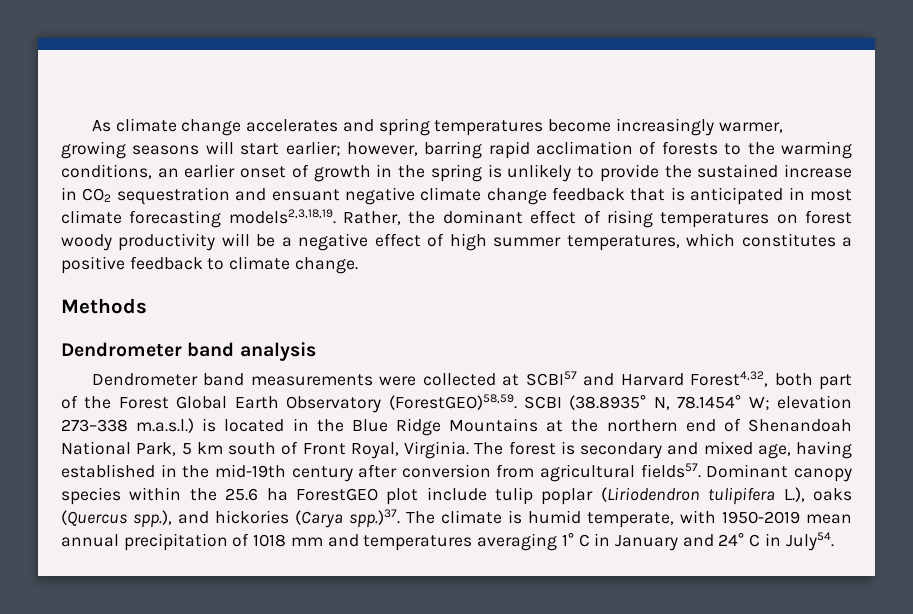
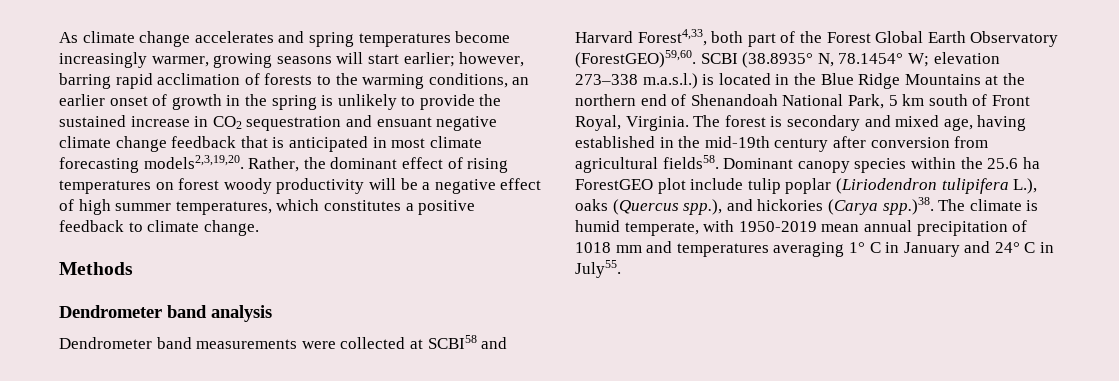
- As climate change accelerates and spring temperatures become increasingly warmer, growing seasons will start earlier; however, barring rapid acclimation of forests to the warming conditions, an earlier onset of growth in the spring is unlikely to provide the sustained increase in CO2 sequestration and ensuant negative climate change feedback that is anticipated in most climate forecasting models2,3,18,19.
+ As climate change accelerates and spring temperatures become increasingly warmer, growing seasons will start earlier; however, barring rapid acclimation of forests to the warming conditions, an earlier onset of growth in the spring is unlikely to provide the sustained increase in CO2 sequestration and ensuant negative climate change feedback that is anticipated in most climate forecasting models2,3,19,20.
- Dendrometer band measurements were collected at SCBI57 and Harvard Forest4,32, both part of the Forest Global Earth Observatory (ForestGEO)58,59.
+ Dendrometer band measurements were collected at SCBI58 and Harvard Forest4,33, both part of the Forest Global Earth Observatory (ForestGEO)59,60.
- The forest is secondary and mixed age, having established in the mid-19th century after conversion from agricultural fields57.
+ The forest is secondary and mixed age, having established in the mid-19th century after conversion from agricultural fields58.
- Dominant canopy species within the 25.6 ha ForestGEO plot include tulip poplar (Liriodendron tulipifera L.), oaks (Quercus spp.), and hickories (Carya spp.)37. The climate is humid temperate, with 1950-2019 mean annual precipitation of 1018 mm and temperatures averaging 1° C in January and 24° C in July54.
+ Dominant canopy species within the 25.6 ha ForestGEO plot include tulip poplar (Liriodendron tulipifera L.), oaks (Quercus spp.), and hickories (Carya spp.)38. The climate is humid temperate, with 1950-2019 mean annual precipitation of 1018 mm and temperatures averaging 1° C in January and 24° C in July55.

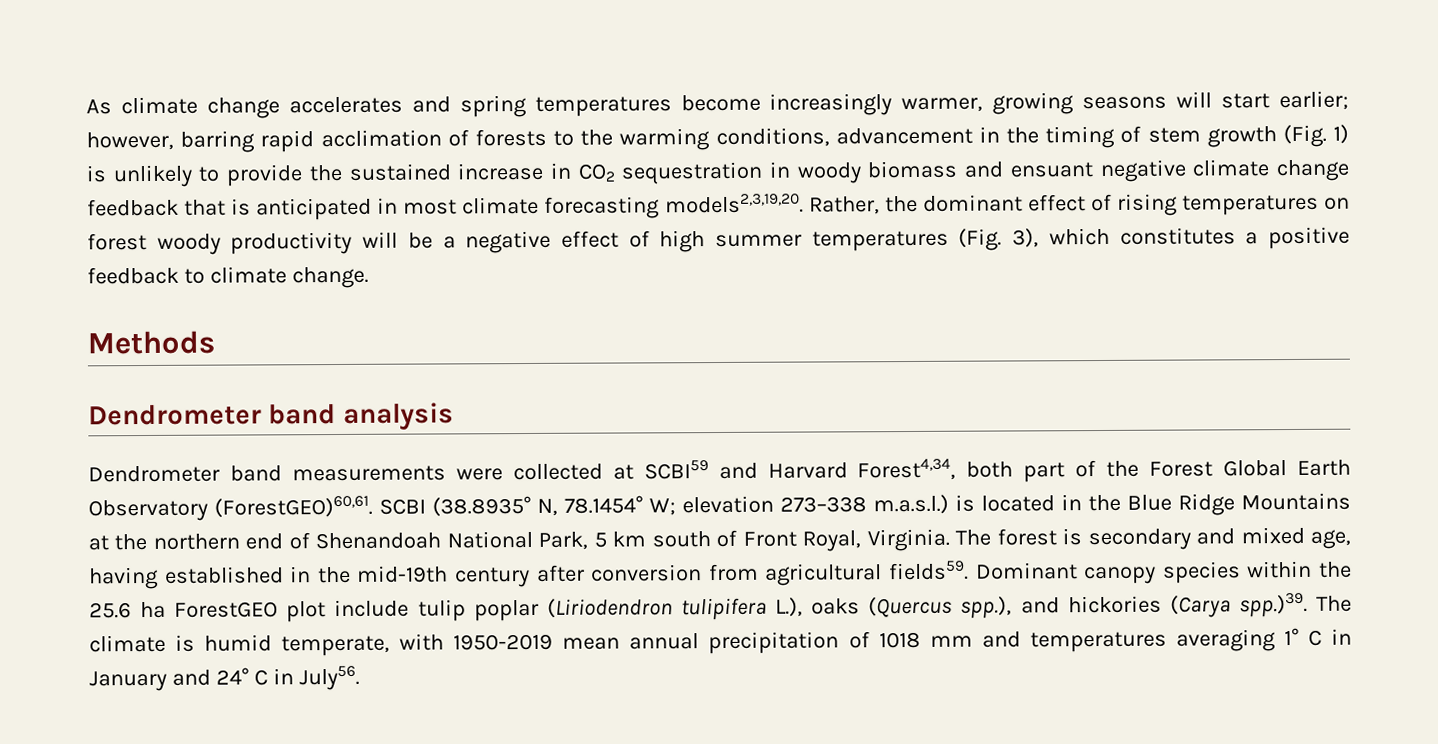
- As climate change accelerates and spring temperatures become increasingly warmer, growing seasons will start earlier; however, barring rapid acclimation of forests to the warming conditions, an earlier onset of growth in the spring is unlikely to provide the sustained increase in CO2 sequestration and ensuant negative climate change feedback that is anticipated in most climate forecasting models2,3,19,20.
+ As climate change accelerates and spring temperatures become increasingly warmer, growing seasons will start earlier; however, barring rapid acclimation of forests to the warming conditions, advancement in the timing of stem growth (Fig. 1) is unlikely to provide the sustained increase in CO2 sequestration in woody biomass and ensuant negative climate change feedback that is anticipated in most climate forecasting models2,3,19,20.
- Rather, the dominant effect of rising temperatures on forest woody productivity will be a negative effect of high summer temperatures, which constitutes a positive feedback to climate change.
+ Rather, the dominant effect of rising temperatures on forest woody productivity will be a negative effect of high summer temperatures (Fig. 3), which constitutes a positive feedback to climate change.
- Dendrometer band measurements were collected at SCBI58 and Harvard Forest4,33, both part of the Forest Global Earth Observatory (ForestGEO)59,60.
+ Dendrometer band measurements were collected at SCBI59 and Harvard Forest4,34, both part of the Forest Global Earth Observatory (ForestGEO)60,61.
- The forest is secondary and mixed age, having established in the mid-19th century after conversion from agricultural fields58.
+ The forest is secondary and mixed age, having established in the mid-19th century after conversion from agricultural fields59.
- Dominant canopy species within the 25.6 ha ForestGEO plot include tulip poplar (Liriodendron tulipifera L.), oaks (Quercus spp.), and hickories (Carya spp.)38. The climate is humid temperate, with 1950-2019 mean annual precipitation of 1018 mm and temperatures averaging 1° C in January and 24° C in July55.
+ Dominant canopy species within the 25.6 ha ForestGEO plot include tulip poplar (Liriodendron tulipifera L.), oaks (Quercus spp.), and hickories (Carya spp.)39. The climate is humid temperate, with 1950-2019 mean annual precipitation of 1018 mm and temperatures averaging 1° C in January and 24° C in July56.

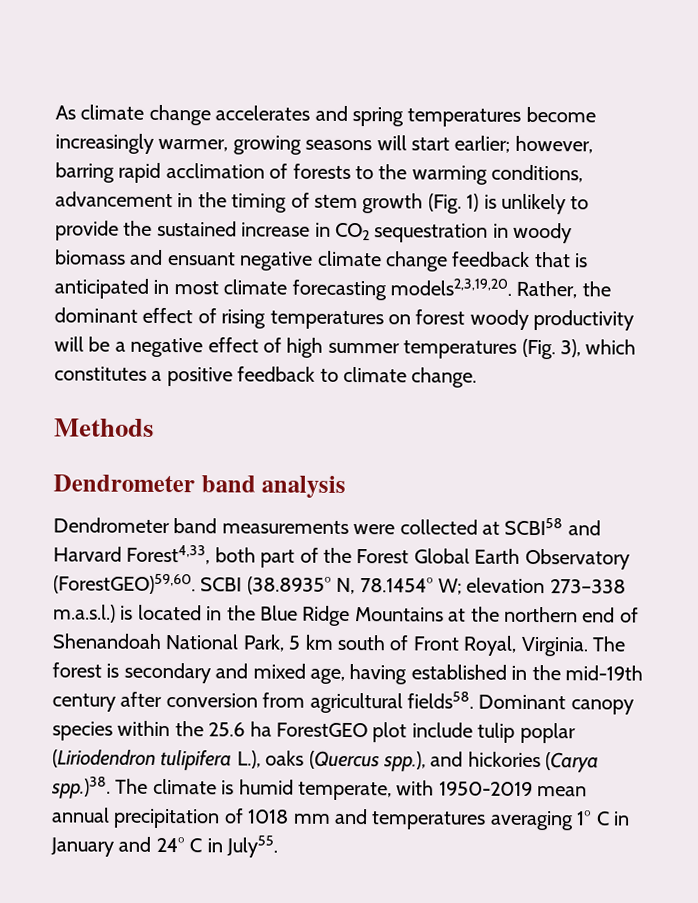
- Dendrometer band measurements were collected at SCBI59 and Harvard Forest4,34, both part of the Forest Global Earth Observatory (ForestGEO)60,61.
+ Dendrometer band measurements were collected at SCBI58 and Harvard Forest4,33, both part of the Forest Global Earth Observatory (ForestGEO)59,60.
- The forest is secondary and mixed age, having established in the mid-19th century after conversion from agricultural fields59.
+ The forest is secondary and mixed age, having established in the mid-19th century after conversion from agricultural fields58.
- Dominant canopy species within the 25.6 ha ForestGEO plot include tulip poplar (Liriodendron tulipifera L.), oaks (Quercus spp.), and hickories (Carya spp.)39. The climate is humid temperate, with 1950-2019 mean annual precipitation of 1018 mm and temperatures averaging 1° C in January and 24° C in July56.
+ Dominant canopy species within the 25.6 ha ForestGEO plot include tulip poplar (Liriodendron tulipifera L.), oaks (Quercus spp.), and hickories (Carya spp.)38. The climate is humid temperate, with 1950-2019 mean annual precipitation of 1018 mm and temperatures averaging 1° C in January and 24° C in July55.

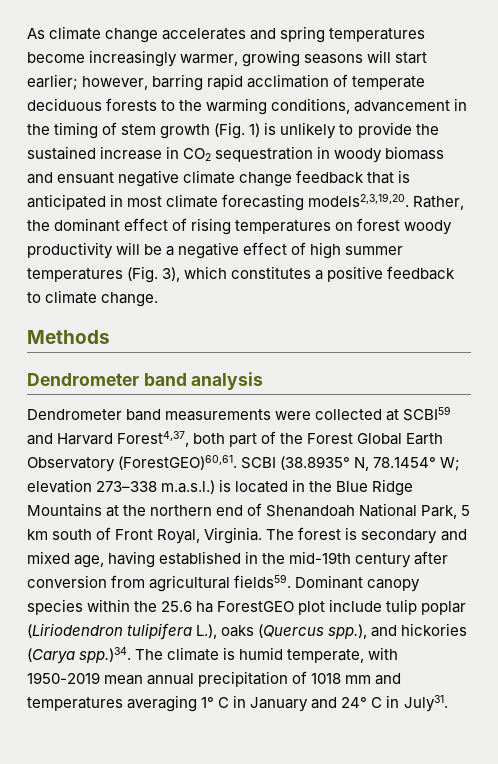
- however, barring rapid acclimation of forests to the warming conditions, advancement in the timing of stem growth (Fig. 1) is unlikely to provide the sustained increase in CO2 sequestration in woody biomass and ensuant negative climate change feedback that is anticipated in most climate forecasting models2,3,19,20.
+ however, barring rapid acclimation of temperate deciduous forests to the warming conditions, advancement in the timing of stem growth (Fig. 1) is unlikely to provide the sustained increase in CO2 sequestration in woody biomass and ensuant negative climate change feedback that is anticipated in most climate forecasting models2,3,19,20.
- Dendrometer band measurements were collected at SCBI58 and Harvard Forest4,33, both part of the Forest Global Earth Observatory (ForestGEO)59,60.
+ Dendrometer band measurements were collected at SCBI59 and Harvard Forest4,37, both part of the Forest Global Earth Observatory (ForestGEO)60,61.
- The forest is secondary and mixed age, having established in the mid-19th century after conversion from agricultural fields58.
+ The forest is secondary and mixed age, having established in the mid-19th century after conversion from agricultural fields59.
- Dominant canopy species within the 25.6 ha ForestGEO plot include tulip poplar (Liriodendron tulipifera L.), oaks (Quercus spp.), and hickories (Carya spp.)38. The climate is humid temperate, with 1950-2019 mean annual precipitation of 1018 mm and temperatures averaging 1° C in January and 24° C in July55.
+ Dominant canopy species within the 25.6 ha ForestGEO plot include tulip poplar (Liriodendron tulipifera L.), oaks (Quercus spp.), and hickories (Carya spp.)34. The climate is humid temperate, with 1950-2019 mean annual precipitation of 1018 mm and temperatures averaging 1° C in January and 24° C in July31.

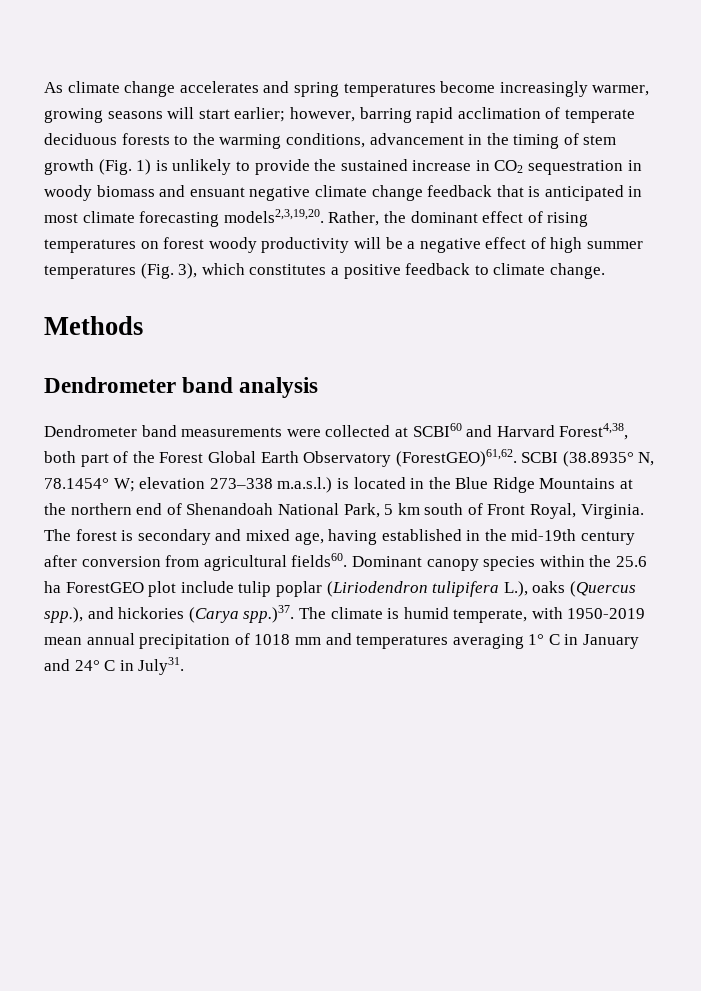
- Dendrometer band measurements were collected at SCBI59 and Harvard Forest4,37, both part of the Forest Global Earth Observatory (ForestGEO)60,61.
+ Dendrometer band measurements were collected at SCBI60 and Harvard Forest4,38, both part of the Forest Global Earth Observatory (ForestGEO)61,62.
- The forest is secondary and mixed age, having established in the mid-19th century after conversion from agricultural fields59.
+ The forest is secondary and mixed age, having established in the mid-19th century after conversion from agricultural fields60.
- Dominant canopy species within the 25.6 ha ForestGEO plot include tulip poplar (Liriodendron tulipifera L.), oaks (Quercus spp.), and hickories (Carya spp.)34. The climate is humid temperate, with 1950-2019 mean annual precipitation of 1018 mm and temperatures averaging 1° C in January and 24° C in July31.
+ Dominant canopy species within the 25.6 ha ForestGEO plot include tulip poplar (Liriodendron tulipifera L.), oaks (Quercus spp.), and hickories (Carya spp.)37. The climate is humid temperate, with 1950-2019 mean annual precipitation of 1018 mm and temperatures averaging 1° C in January and 24° C in July31.

